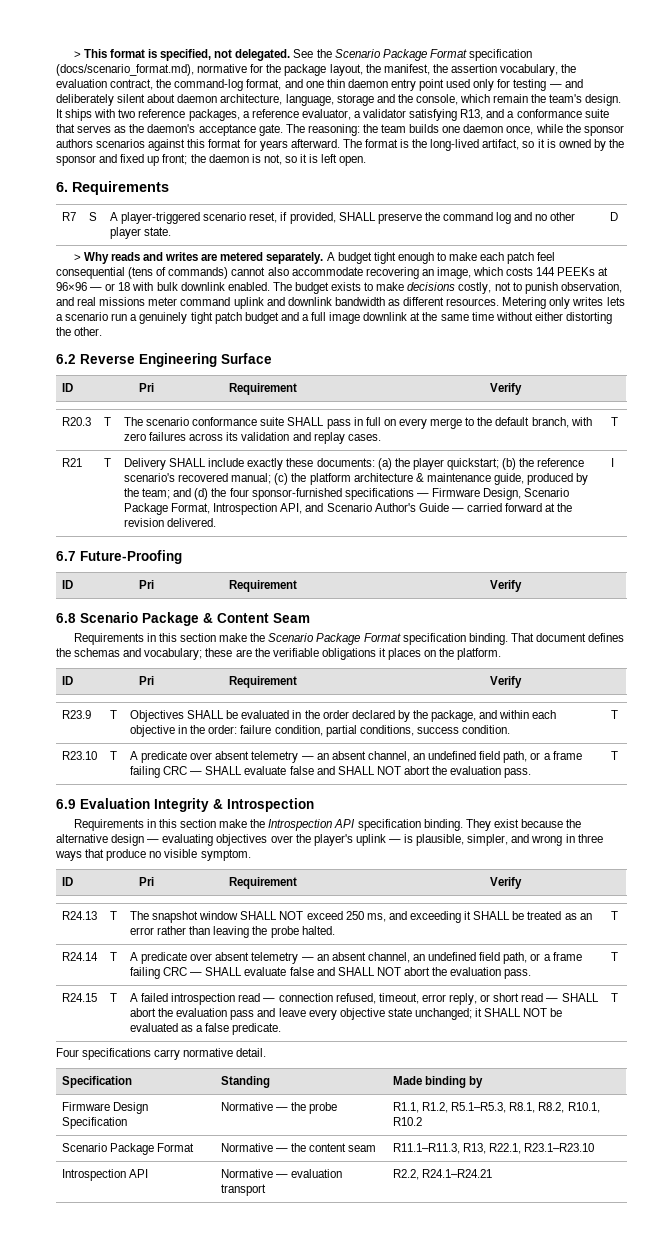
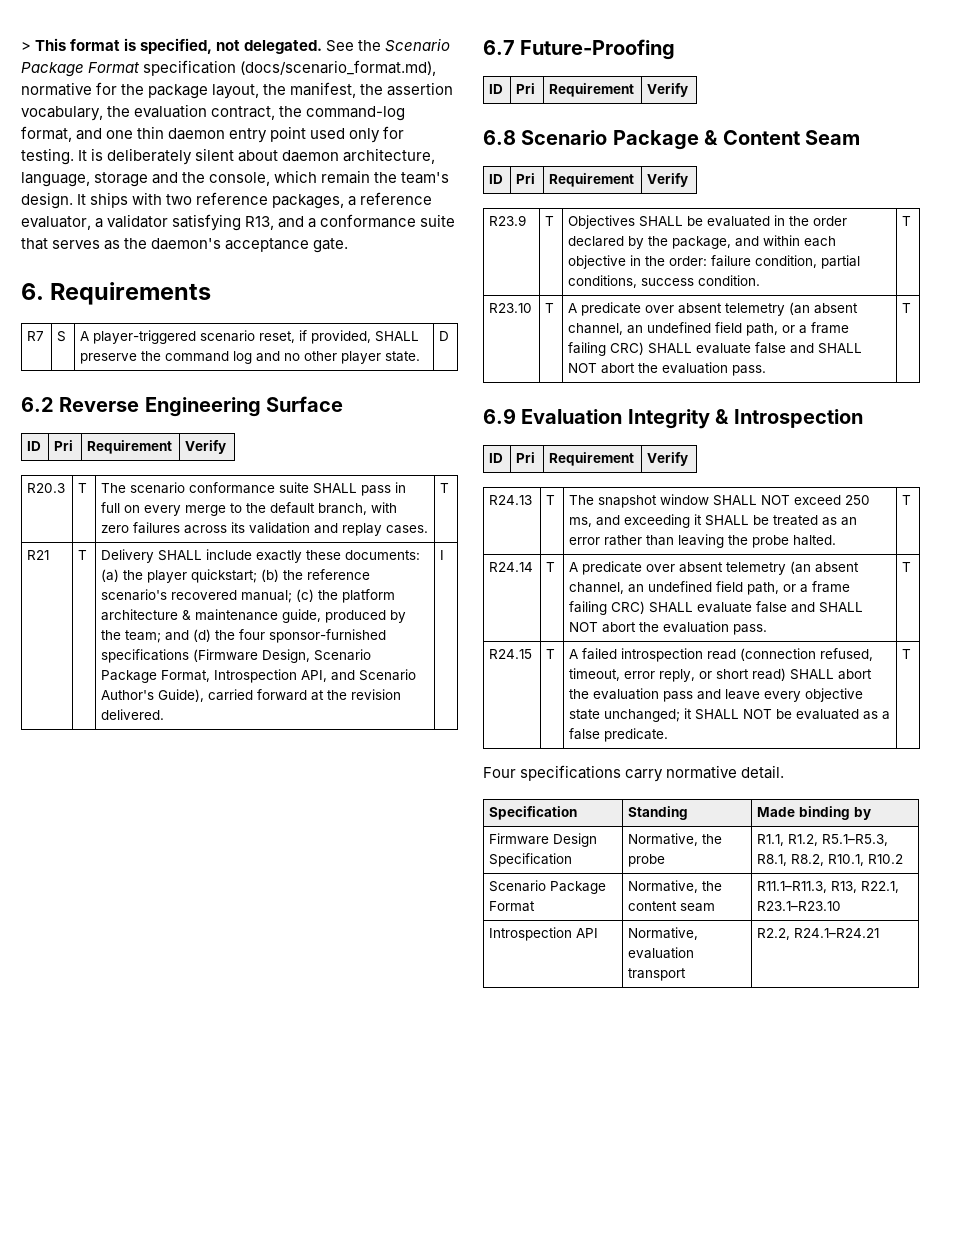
- See the Scenario Package Format specification (docs/scenario_format.md), normative for the package layout, the manifest, the assertion vocabulary, the evaluation contract, the command-log format, and one thin daemon entry point used only for testing — and deliberately silent about daemon architecture, language, storage and the console, which remain the team's design.
+ See the Scenario Package Format specification (docs/scenario_format.md), normative for the package layout, the manifest, the assertion vocabulary, the evaluation contract, the command-log format, and one thin daemon entry point used only for testing. It is deliberately silent about daemon architecture, language, storage and the console, which remain the team's design.
- The reasoning: the team builds one daemon once, while the sponsor authors scenarios against this format for years afterward. The format is the long-lived artifact, so it is owned by the sponsor and fixed up front; the daemon is not, so it is left open.
- > Why reads and writes are metered separately. A budget tight enough to make each patch feel consequential (tens of commands) cannot also accommodate recovering an image, which costs 144 PEEKs at 96×96 — or 18 with bulk downlink enabled. The budget exists to make decisions costly, not to punish observation, and real missions meter command uplink and downlink bandwidth as different resources. Metering only writes lets a scenario run a genuinely tight patch budget and a full image downlink at the same time without either distorting the other.
- Delivery SHALL include exactly these documents: (a) the player quickstart; (b) the reference scenario's recovered manual; (c) the platform architecture & maintenance guide, produced by the team; and (d) the four sponsor-furnished specifications — Firmware Design, Scenario Package Format, Introspection API, and Scenario Author's Guide — carried forward at the revision delivered.
+ Delivery SHALL include exactly these documents: (a) the player quickstart; (b) the reference scenario's recovered manual; (c) the platform architecture & maintenance guide, produced by the team; and (d) the four sponsor-furnished specifications (Firmware Design, Scenario Package Format, Introspection API, and Scenario Author's Guide), carried forward at the revision delivered.
- Requirements in this section make the Scenario Package Format specification binding. That document defines the schemas and vocabulary; these are the verifiable obligations it places on the platform.
- R23.10 | T | A predicate over absent telemetry — an absent channel, an undefined field path, or a frame failing CRC — SHALL evaluate false and SHALL NOT abort the evaluation pass. | T
+ R23.10 | T | A predicate over absent telemetry (an absent channel, an undefined field path, or a frame failing CRC) SHALL evaluate false and SHALL NOT abort the evaluation pass. | T
- Requirements in this section make the Introspection API specification binding. They exist because the alternative design — evaluating objectives over the player's uplink — is plausible, simpler, and wrong in three ways that produce no visible symptom.
- R24.14 | T | A predicate over absent telemetry — an absent channel, an undefined field path, or a frame failing CRC — SHALL evaluate false and SHALL NOT abort the evaluation pass. | T
+ R24.14 | T | A predicate over absent telemetry (an absent channel, an undefined field path, or a frame failing CRC) SHALL evaluate false and SHALL NOT abort the evaluation pass. | T
- R24.15 | T | A failed introspection read — connection refused, timeout, error reply, or short read — SHALL abort the evaluation pass and leave every objective state unchanged; it SHALL NOT be evaluated as a false predicate. | T
+ R24.15 | T | A failed introspection read (connection refused, timeout, error reply, or short read) SHALL abort the evaluation pass and leave every objective state unchanged; it SHALL NOT be evaluated as a false predicate. | T
- Firmware Design Specification | Normative — the probe | R1.1, R1.2, R5.1–R5.3, R8.1, R8.2, R10.1, R10.2
+ Firmware Design Specification | Normative, the probe | R1.1, R1.2, R5.1–R5.3, R8.1, R8.2, R10.1, R10.2
- Scenario Package Format | Normative — the content seam | R11.1–R11.3, R13, R22.1, R23.1–R23.10
+ Scenario Package Format | Normative, the content seam | R11.1–R11.3, R13, R22.1, R23.1–R23.10
- Introspection API | Normative — evaluation transport | R2.2, R24.1–R24.21
+ Introspection API | Normative, evaluation transport | R2.2, R24.1–R24.21

